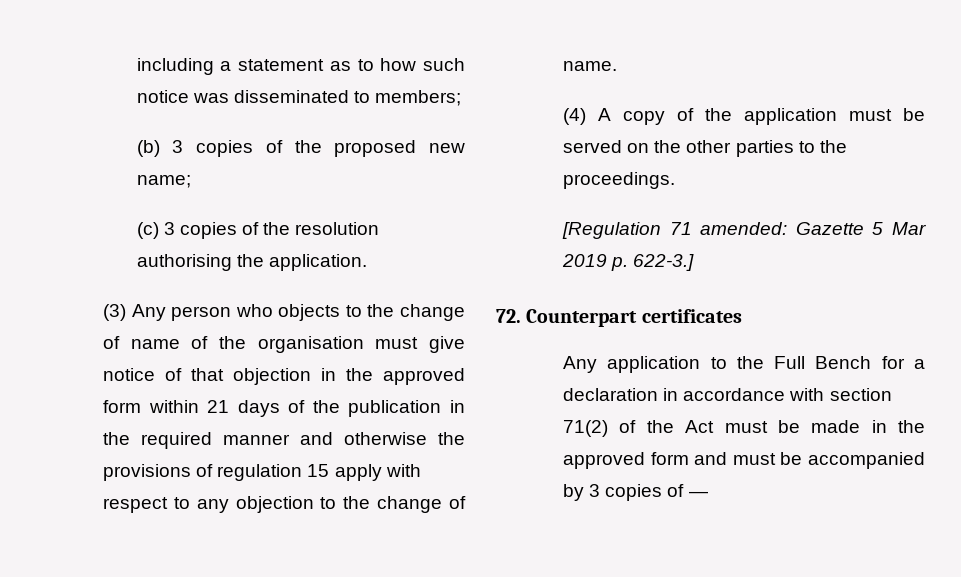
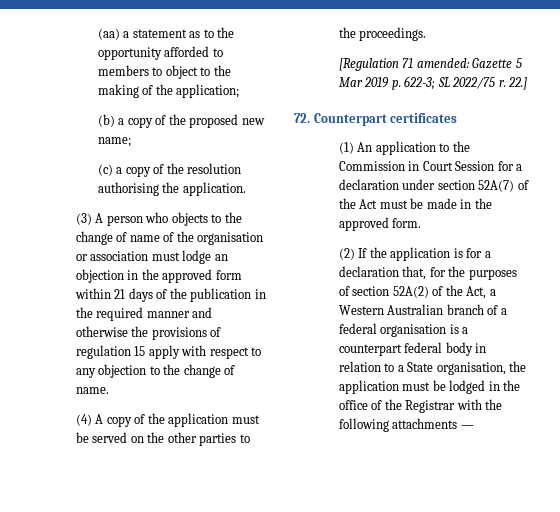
- including a statement as to how such notice was disseminated to members;
+ (aa) a statement as to the opportunity afforded to members to object to the making of the application;
- (b) 3 copies of the proposed new name;
+ (b) a copy of the proposed new name;
- (c) 3 copies of the resolution authorising the application.
+ (c) a copy of the resolution authorising the application.
- (3) Any person who objects to the change of name of the organisation must give notice of that objection in the approved form within 21 days of the publication in the required manner and otherwise the provisions of regulation 15 apply with respect to any objection to the change of name.
+ (3) A person who objects to the change of name of the organisation or association must lodge an objection in the approved form within 21 days of the publication in the required manner and otherwise the provisions of regulation 15 apply with respect to any objection to the change of name.
- [Regulation 71 amended: Gazette 5 Mar 2019 p. 622-3.]
+ [Regulation 71 amended: Gazette 5 Mar 2019 p. 622-3; SL 2022/75 r. 22.]
- Any application to the Full Bench for a declaration in accordance with section 71(2) of the Act must be made in the approved form and must be accompanied by 3 copies of —
+ (1) An application to the Commission in Court Session for a declaration under section 52A(7) of the Act must be made in the approved form.
+ (2) If the application is for a declaration that, for the purposes of section 52A(2) of the Act, a Western Australian branch of a federal organisation is a counterpart federal body in relation to a State organisation, the application must be lodged in the office of the Registrar with the following attachments —

